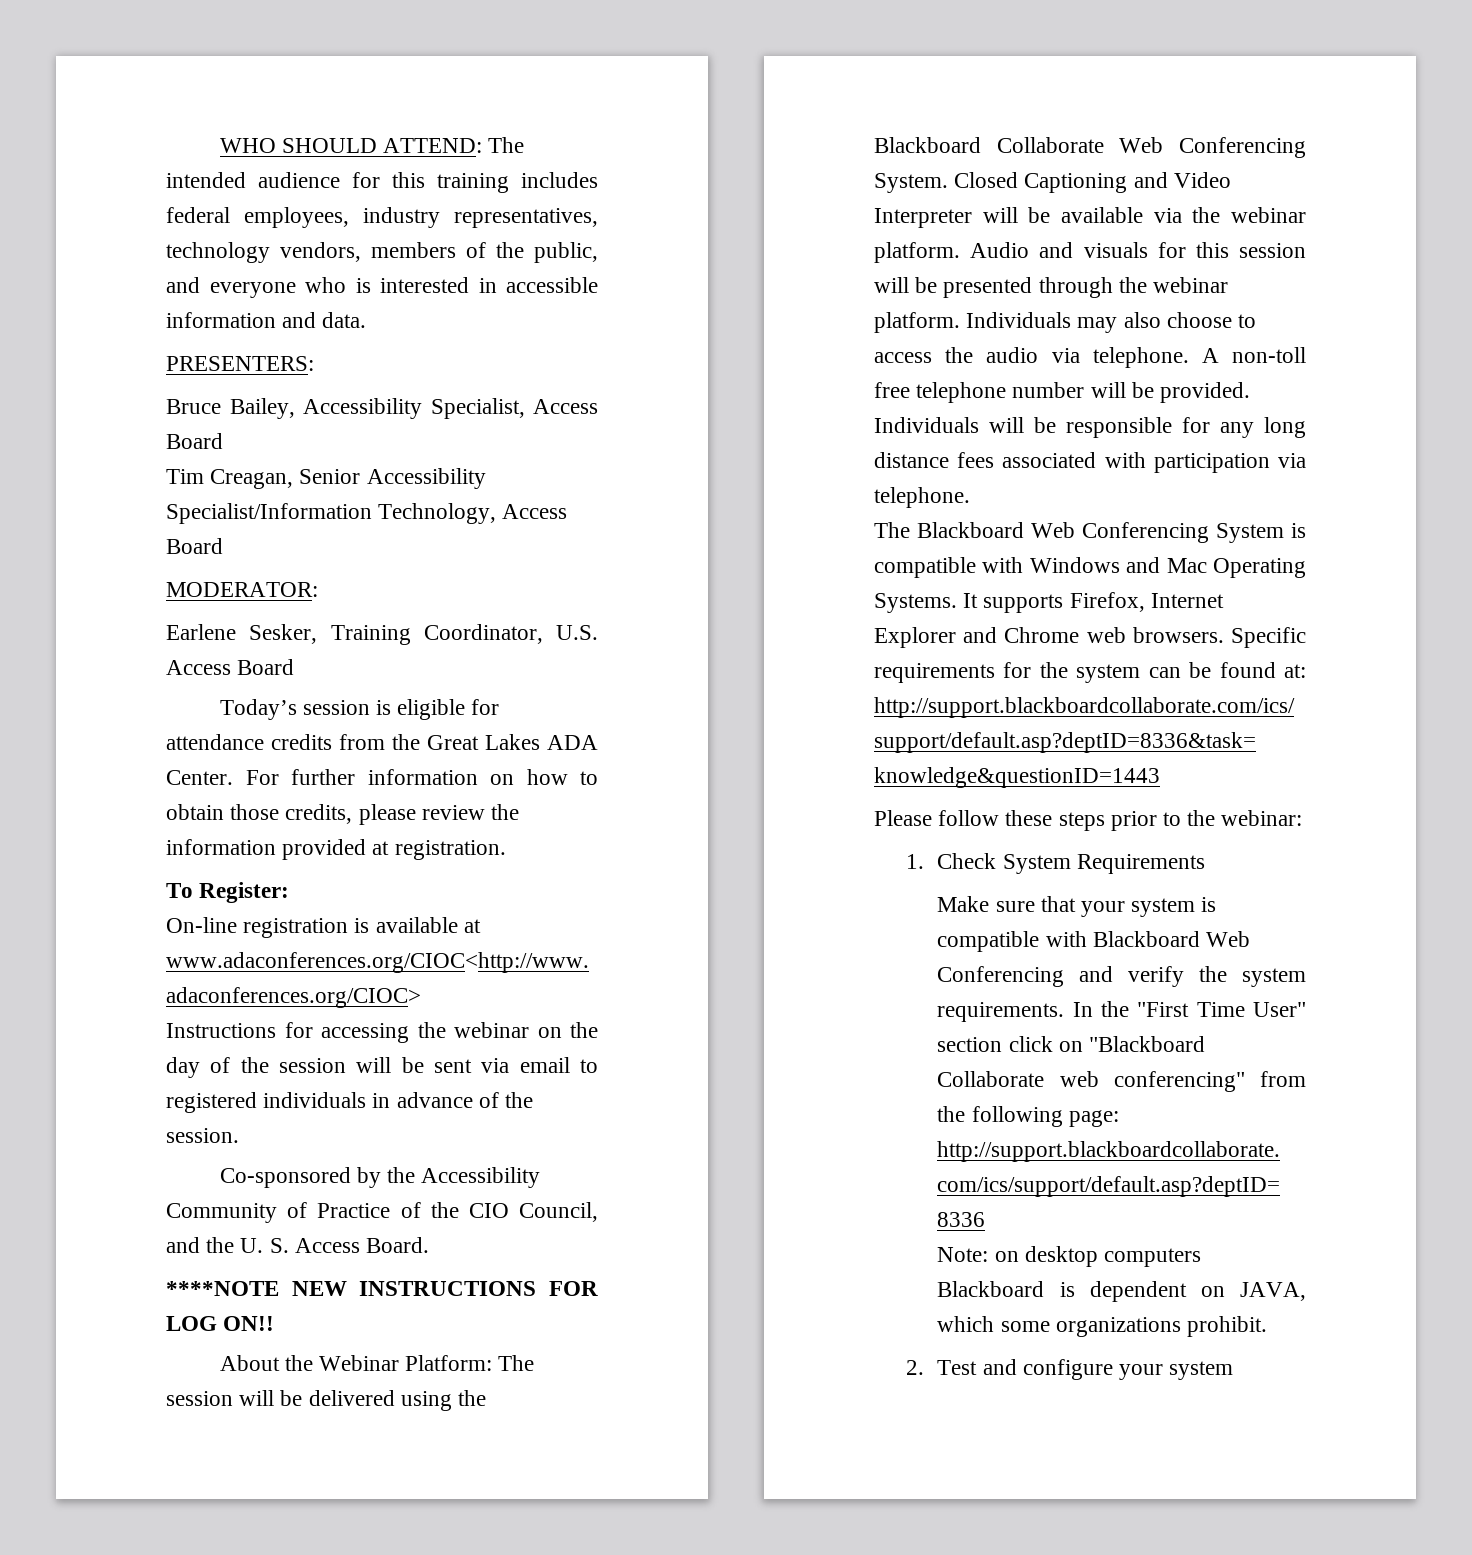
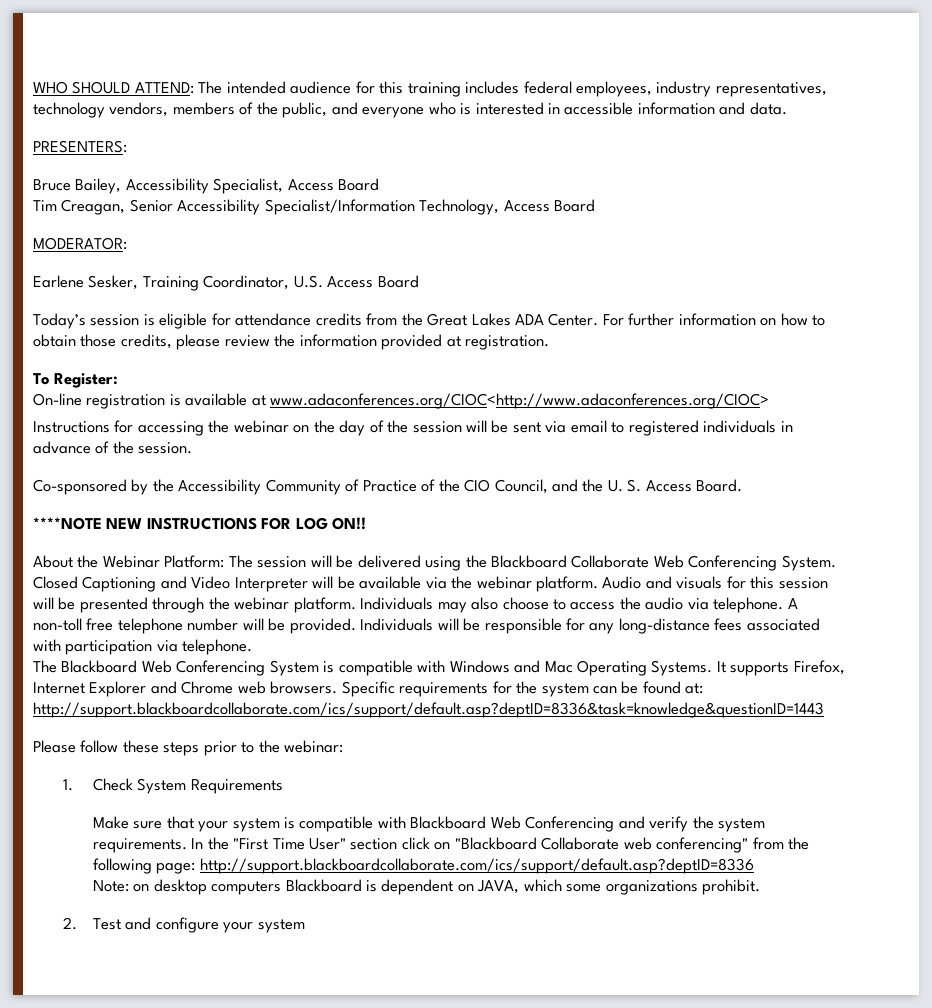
- Individuals will be responsible for any long distance fees associated with participation via telephone.
+ Individuals will be responsible for any long-distance fees associated with participation via telephone.

